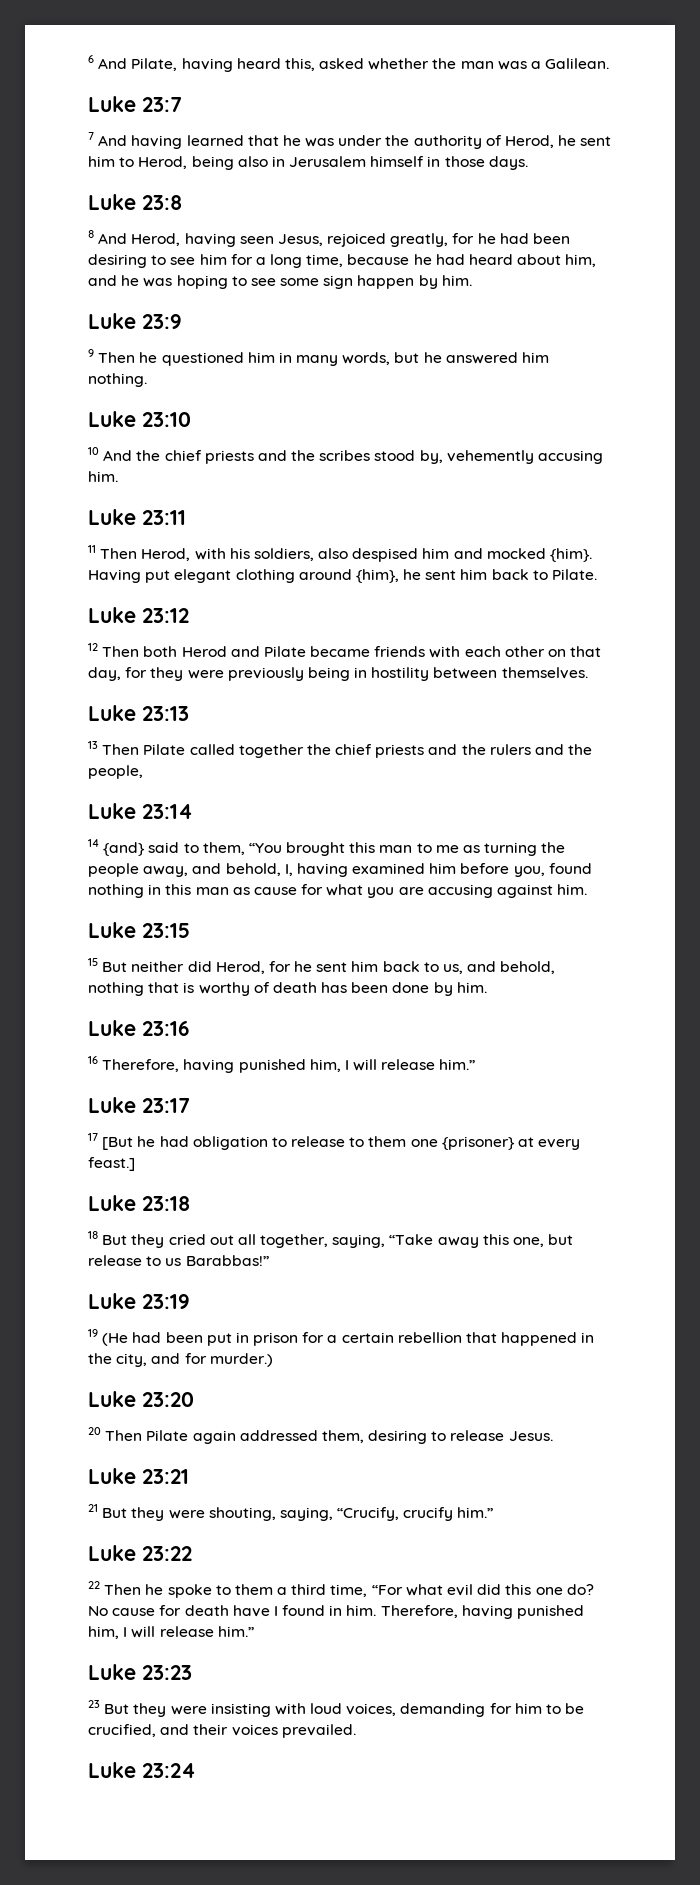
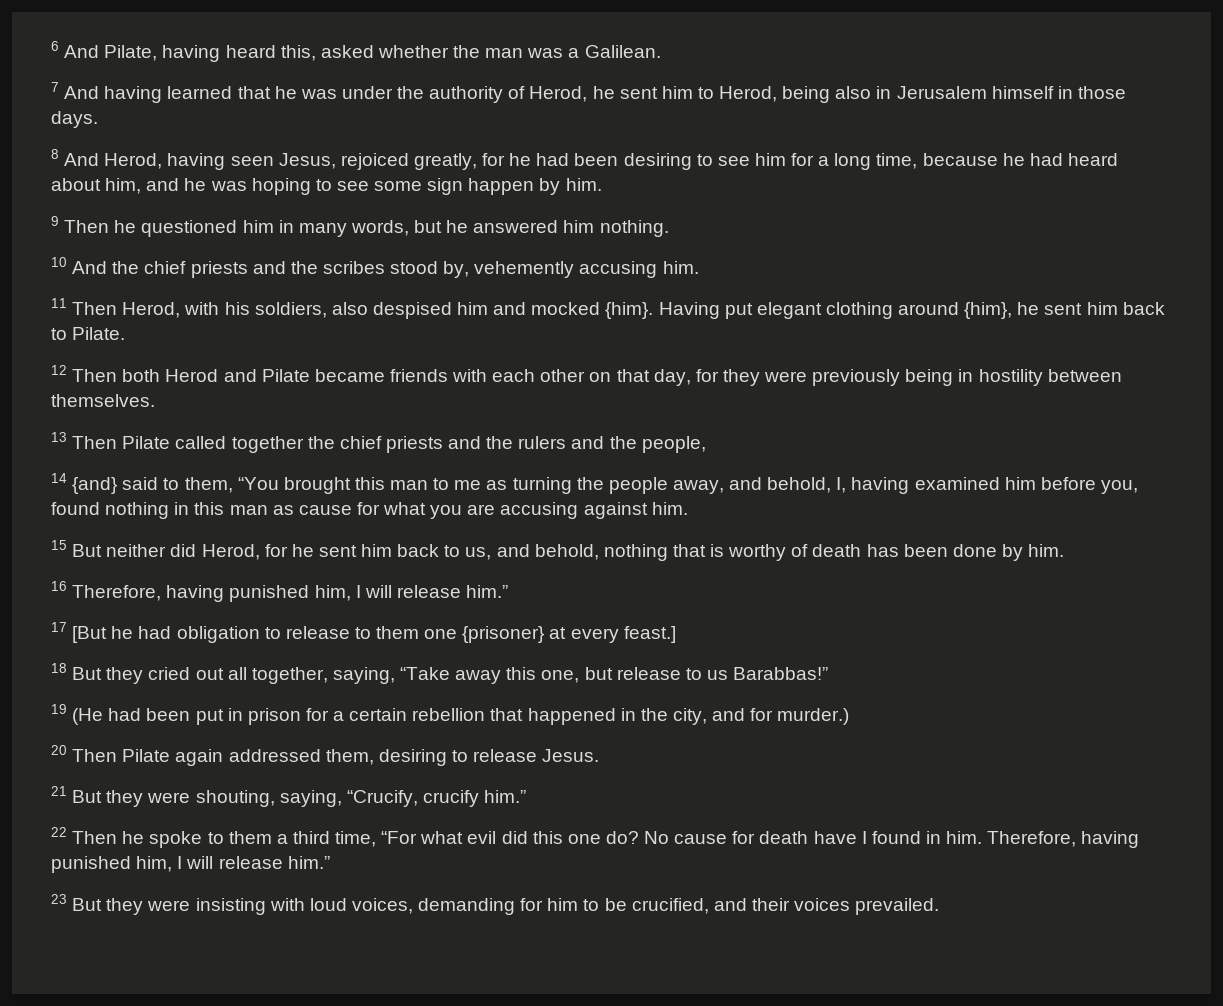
- Luke 23:7
- Luke 23:8
- Luke 23:9
- Luke 23:10
- Luke 23:11
- Luke 23:12
- Luke 23:13
- Luke 23:14
- Luke 23:15
- Luke 23:16
- Luke 23:17
- Luke 23:18
- Luke 23:19
- Luke 23:20
- Luke 23:21
- Luke 23:22
- Luke 23:23
- Luke 23:24

